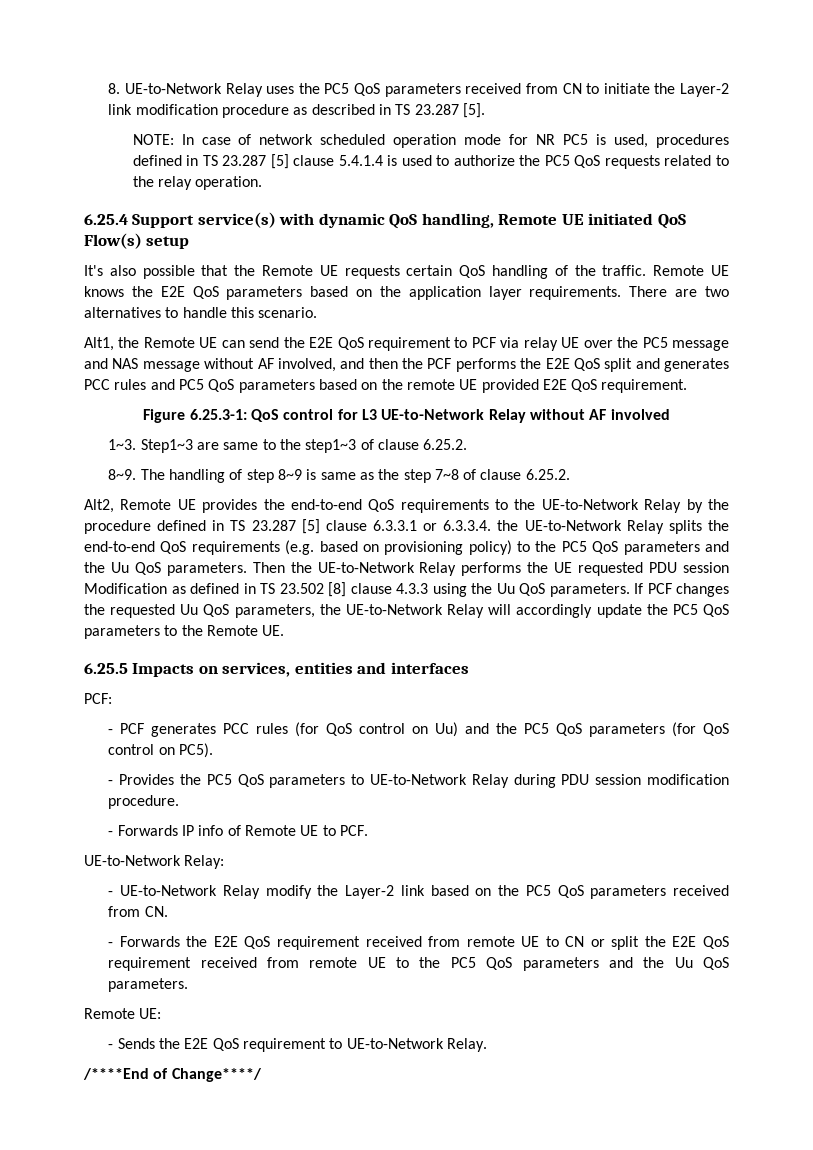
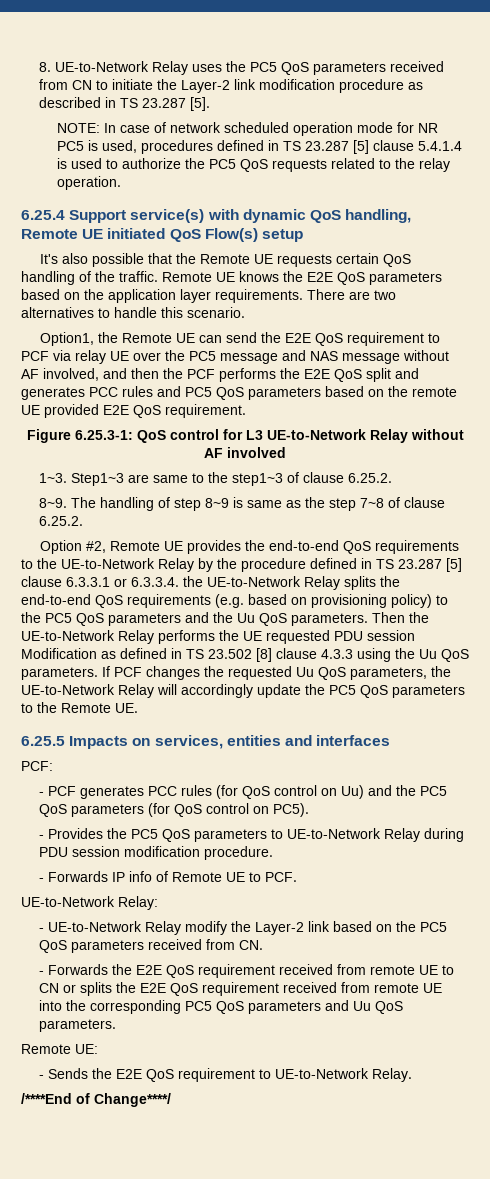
- Alt1, the Remote UE can send the E2E QoS requirement to PCF via relay UE over the PC5 message and NAS message without AF involved, and then the PCF performs the E2E QoS split and generates PCC rules and PC5 QoS parameters based on the remote UE provided E2E QoS requirement.
+ Option1, the Remote UE can send the E2E QoS requirement to PCF via relay UE over the PC5 message and NAS message without AF involved, and then the PCF performs the E2E QoS split and generates PCC rules and PC5 QoS parameters based on the remote UE provided E2E QoS requirement.
- Alt2, Remote UE provides the end-to-end QoS requirements to the UE-to-Network Relay by the procedure defined in TS 23.287 [5] clause 6.3.3.1 or 6.3.3.4. the UE-to-Network Relay splits the end-to-end QoS requirements (e.g. based on provisioning policy) to the PC5 QoS parameters and the Uu QoS parameters.
+ Option #2, Remote UE provides the end-to-end QoS requirements to the UE-to-Network Relay by the procedure defined in TS 23.287 [5] clause 6.3.3.1 or 6.3.3.4. the UE-to-Network Relay splits the end-to-end QoS requirements (e.g. based on provisioning policy) to the PC5 QoS parameters and the Uu QoS parameters.
- - Forwards the E2E QoS requirement received from remote UE to CN or split the E2E QoS requirement received from remote UE to the PC5 QoS parameters and the Uu QoS parameters.
+ - Forwards the E2E QoS requirement received from remote UE to CN or splits the E2E QoS requirement received from remote UE into the corresponding PC5 QoS parameters and Uu QoS parameters.

